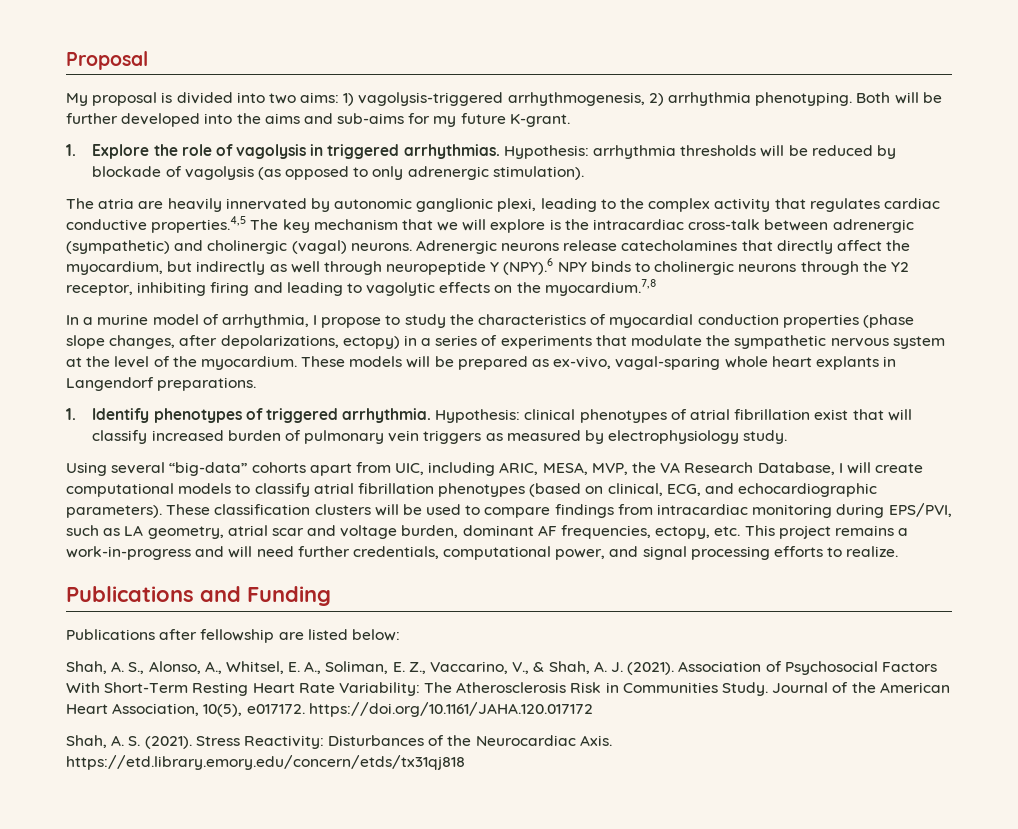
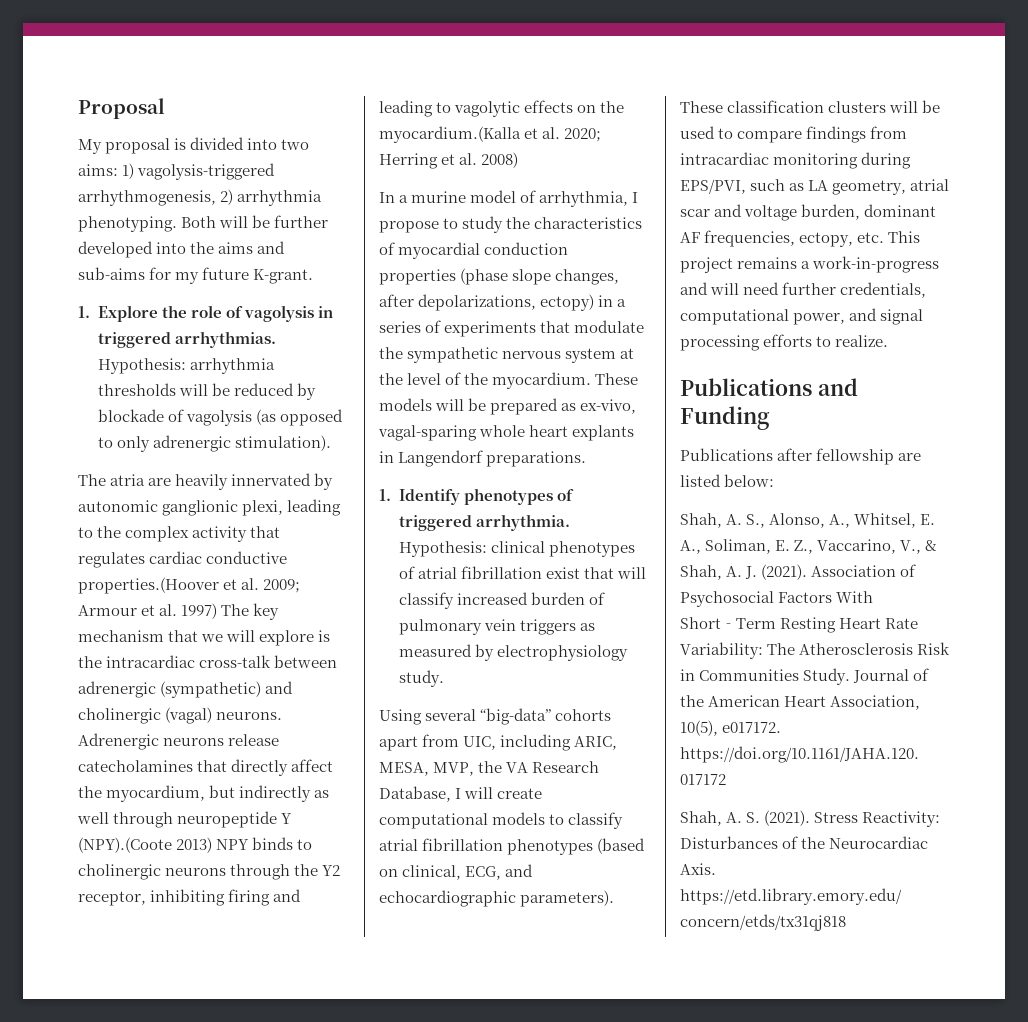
- The atria are heavily innervated by autonomic ganglionic plexi, leading to the complex activity that regulates cardiac conductive properties.4,5 The key mechanism that we will explore is the intracardiac cross-talk between adrenergic (sympathetic) and cholinergic (vagal) neurons.
+ The atria are heavily innervated by autonomic ganglionic plexi, leading to the complex activity that regulates cardiac conductive properties.(Hoover et al. 2009; Armour et al. 1997) The key mechanism that we will explore is the intracardiac cross-talk between adrenergic (sympathetic) and cholinergic (vagal) neurons.
- Adrenergic neurons release catecholamines that directly affect the myocardium, but indirectly as well through neuropeptide Y (NPY).6 NPY binds to cholinergic neurons through the Y2 receptor, inhibiting firing and leading to vagolytic effects on the myocardium.7,8
+ Adrenergic neurons release catecholamines that directly affect the myocardium, but indirectly as well through neuropeptide Y (NPY).(Coote 2013) NPY binds to cholinergic neurons through the Y2 receptor, inhibiting firing and leading to vagolytic effects on the myocardium.(Kalla et al. 2020; Herring et al. 2008)

